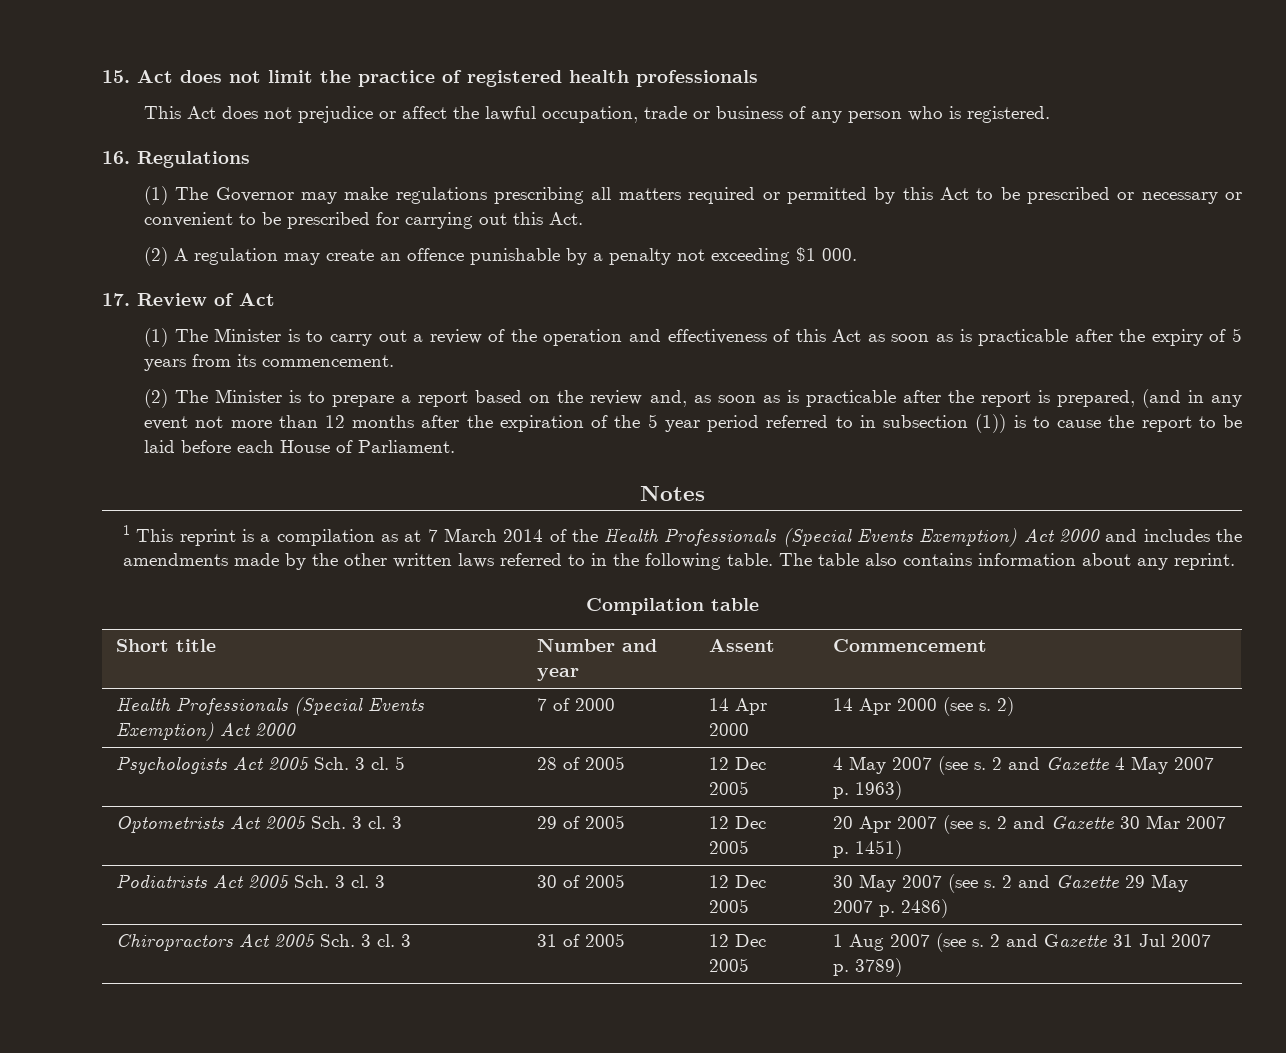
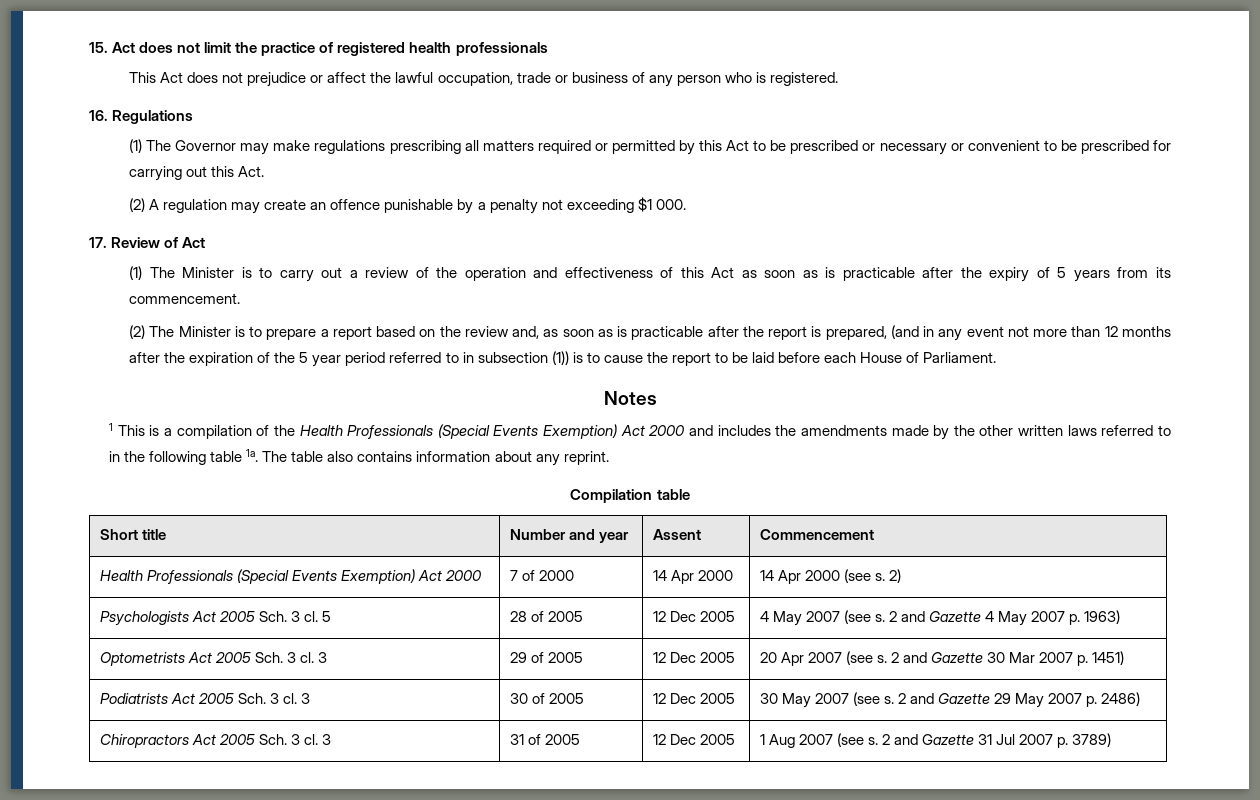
- 1 This reprint is a compilation as at 7 March 2014 of the Health Professionals (Special Events Exemption) Act 2000 and includes the amendments made by the other written laws referred to in the following table.
+ 1 This is a compilation of the Health Professionals (Special Events Exemption) Act 2000 and includes the amendments made by the other written laws referred to in the following table 1a.

